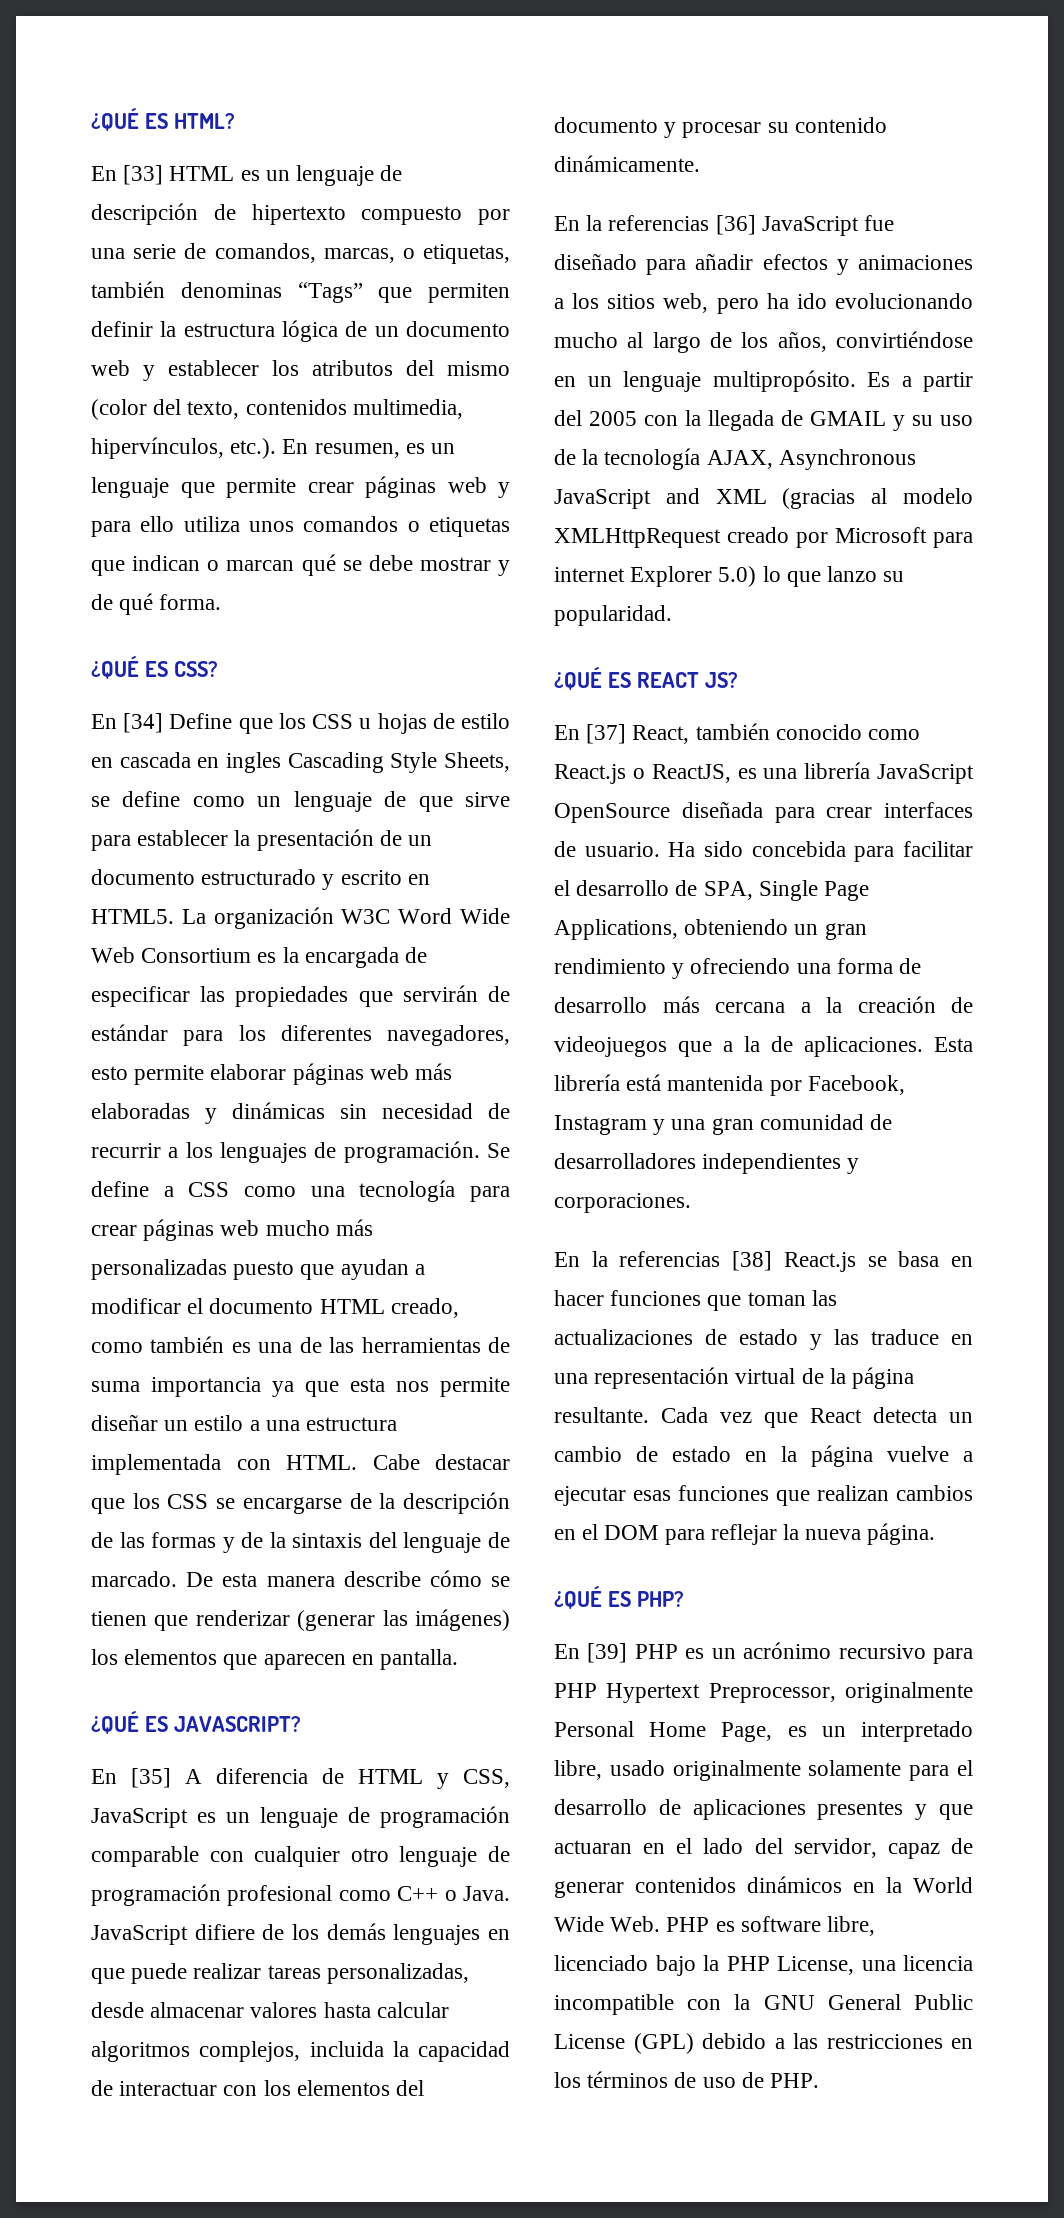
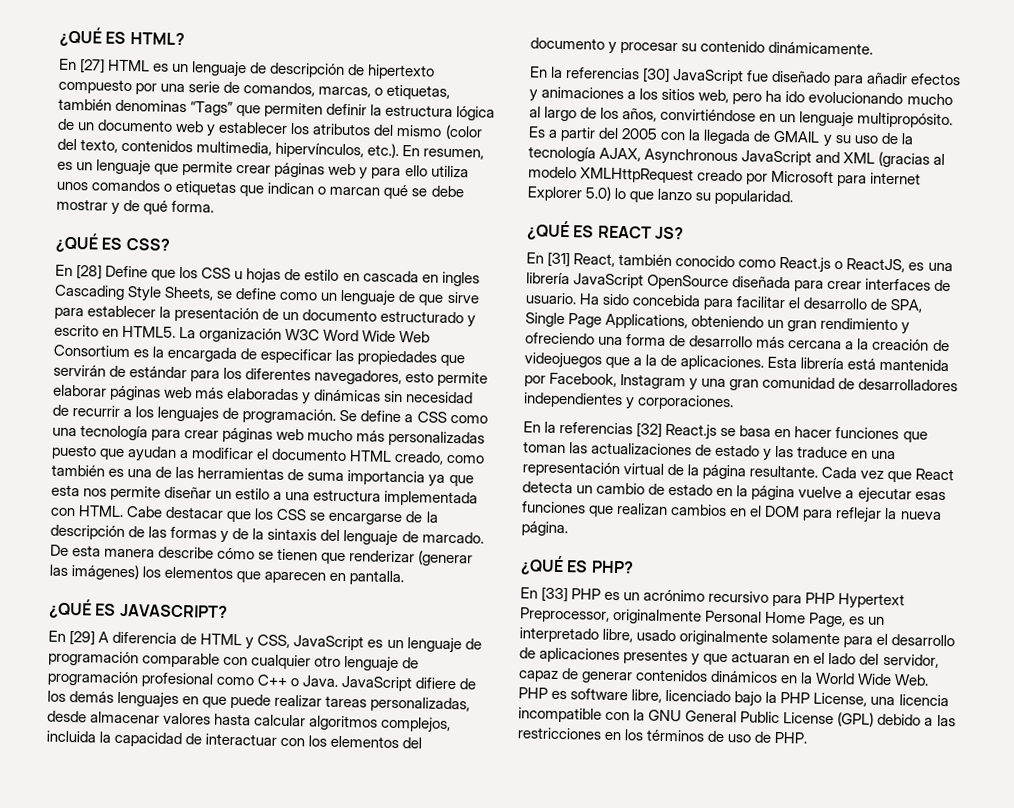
- En [33] HTML es un lenguaje de descripción de hipertexto compuesto por una serie de comandos, marcas, o etiquetas, también denominas “Tags” que permiten definir la estructura lógica de un documento web y establecer los atributos del mismo (color del texto, contenidos multimedia, hipervínculos, etc.). En resumen, es un lenguaje que permite crear páginas web y para ello utiliza unos comandos o etiquetas que indican o marcan qué se debe mostrar y de qué forma.
+ En [27] HTML es un lenguaje de descripción de hipertexto compuesto por una serie de comandos, marcas, o etiquetas, también denominas “Tags” que permiten definir la estructura lógica de un documento web y establecer los atributos del mismo (color del texto, contenidos multimedia, hipervínculos, etc.). En resumen, es un lenguaje que permite crear páginas web y para ello utiliza unos comandos o etiquetas que indican o marcan qué se debe mostrar y de qué forma.
- En [34] Define que los CSS u hojas de estilo en cascada en ingles Cascading Style Sheets, se define como un lenguaje de que sirve para establecer la presentación de un documento estructurado y escrito en HTML5.
+ En [28] Define que los CSS u hojas de estilo en cascada en ingles Cascading Style Sheets, se define como un lenguaje de que sirve para establecer la presentación de un documento estructurado y escrito en HTML5.
- En [35] A diferencia de HTML y CSS, JavaScript es un lenguaje de programación comparable con cualquier otro lenguaje de programación profesional como C++ o Java.
+ En [29] A diferencia de HTML y CSS, JavaScript es un lenguaje de programación comparable con cualquier otro lenguaje de programación profesional como C++ o Java.
- En la referencias [36] JavaScript fue diseñado para añadir efectos y animaciones a los sitios web, pero ha ido evolucionando mucho al largo de los años, convirtiéndose en un lenguaje multipropósito.
+ En la referencias [30] JavaScript fue diseñado para añadir efectos y animaciones a los sitios web, pero ha ido evolucionando mucho al largo de los años, convirtiéndose en un lenguaje multipropósito.
- En [37] React, también conocido como React.js o ReactJS, es una librería JavaScript OpenSource diseñada para crear interfaces de usuario.
+ En [31] React, también conocido como React.js o ReactJS, es una librería JavaScript OpenSource diseñada para crear interfaces de usuario.
- En la referencias [38] React.js se basa en hacer funciones que toman las actualizaciones de estado y las traduce en una representación virtual de la página resultante.
+ En la referencias [32] React.js se basa en hacer funciones que toman las actualizaciones de estado y las traduce en una representación virtual de la página resultante.
- En [39] PHP es un acrónimo recursivo para PHP Hypertext Preprocessor, originalmente Personal Home Page, es un interpretado libre, usado originalmente solamente para el desarrollo de aplicaciones presentes y que actuaran en el lado del servidor, capaz de generar contenidos dinámicos en la World Wide Web. PHP es software libre, licenciado bajo la PHP License, una licencia incompatible con la GNU General Public License (GPL) debido a las restricciones en los términos de uso de PHP.
+ En [33] PHP es un acrónimo recursivo para PHP Hypertext Preprocessor, originalmente Personal Home Page, es un interpretado libre, usado originalmente solamente para el desarrollo de aplicaciones presentes y que actuaran en el lado del servidor, capaz de generar contenidos dinámicos en la World Wide Web. PHP es software libre, licenciado bajo la PHP License, una licencia incompatible con la GNU General Public License (GPL) debido a las restricciones en los términos de uso de PHP.

